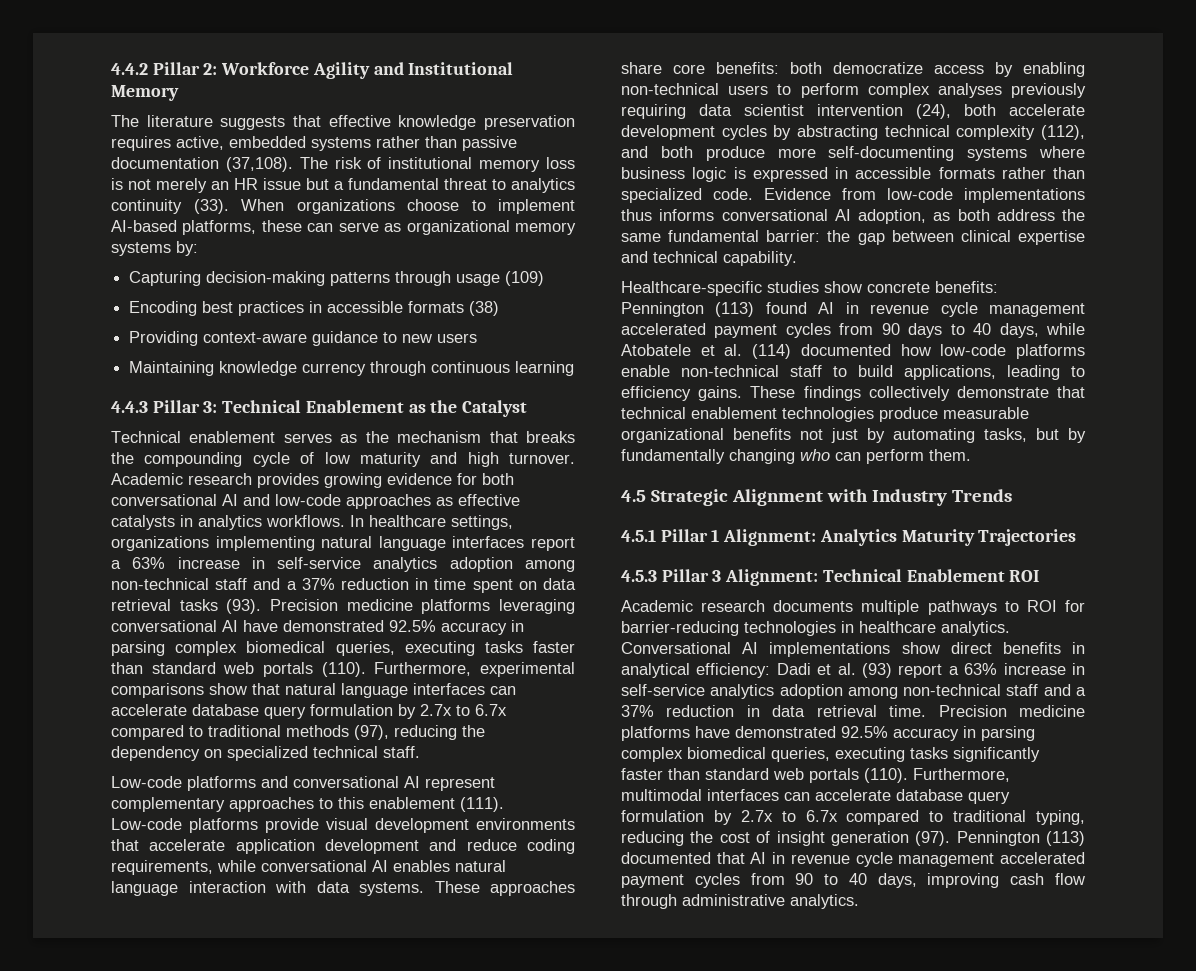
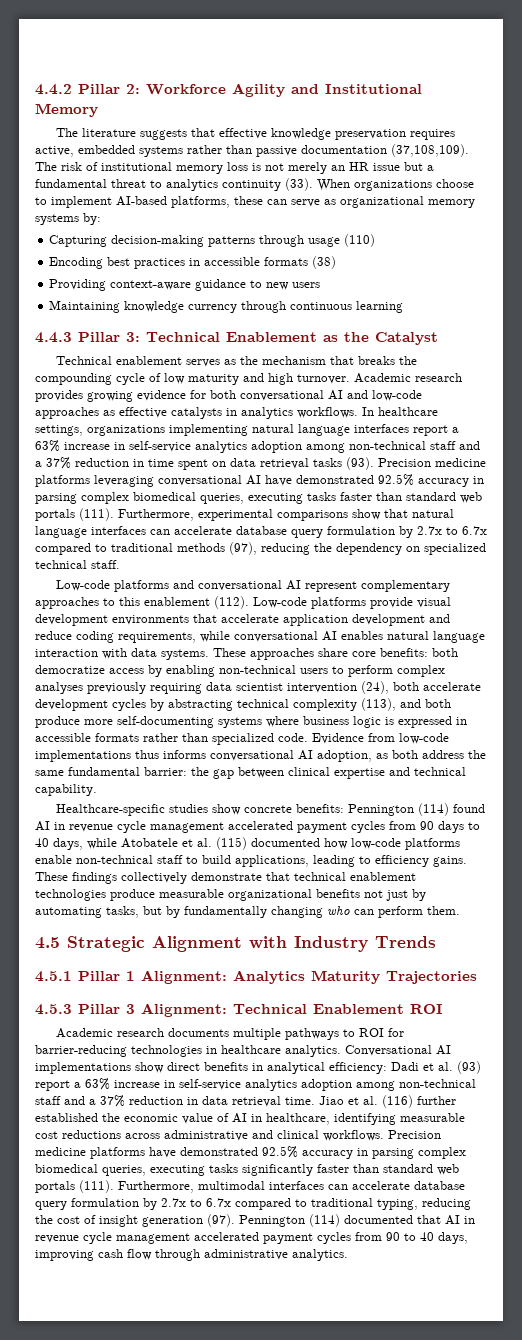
- The literature suggests that effective knowledge preservation requires active, embedded systems rather than passive documentation (37,108).
+ The literature suggests that effective knowledge preservation requires active, embedded systems rather than passive documentation (37,108,109).
- Capturing decision-making patterns through usage (109)
+ Capturing decision-making patterns through usage (110)
- Precision medicine platforms leveraging conversational AI have demonstrated 92.5% accuracy in parsing complex biomedical queries, executing tasks faster than standard web portals (110).
+ Precision medicine platforms leveraging conversational AI have demonstrated 92.5% accuracy in parsing complex biomedical queries, executing tasks faster than standard web portals (111).
- Low-code platforms and conversational AI represent complementary approaches to this enablement (111).
+ Low-code platforms and conversational AI represent complementary approaches to this enablement (112).
- These approaches share core benefits: both democratize access by enabling non-technical users to perform complex analyses previously requiring data scientist intervention (24), both accelerate development cycles by abstracting technical complexity (112), and both produce more self-documenting systems where business logic is expressed in accessible formats rather than specialized code.
+ These approaches share core benefits: both democratize access by enabling non-technical users to perform complex analyses previously requiring data scientist intervention (24), both accelerate development cycles by abstracting technical complexity (113), and both produce more self-documenting systems where business logic is expressed in accessible formats rather than specialized code.
- Healthcare-specific studies show concrete benefits: Pennington (113) found AI in revenue cycle management accelerated payment cycles from 90 days to 40 days, while Atobatele et al. (114) documented how low-code platforms enable non-technical staff to build applications, leading to efficiency gains.
+ Healthcare-specific studies show concrete benefits: Pennington (114) found AI in revenue cycle management accelerated payment cycles from 90 days to 40 days, while Atobatele et al. (115) documented how low-code platforms enable non-technical staff to build applications, leading to efficiency gains.
+ Jiao et al. (116) further established the economic value of AI in healthcare, identifying measurable cost reductions across administrative and clinical workflows.
- Precision medicine platforms have demonstrated 92.5% accuracy in parsing complex biomedical queries, executing tasks significantly faster than standard web portals (110).
+ Precision medicine platforms have demonstrated 92.5% accuracy in parsing complex biomedical queries, executing tasks significantly faster than standard web portals (111).
- Pennington (113) documented that AI in revenue cycle management accelerated payment cycles from 90 to 40 days, improving cash flow through administrative analytics.
+ Pennington (114) documented that AI in revenue cycle management accelerated payment cycles from 90 to 40 days, improving cash flow through administrative analytics.

